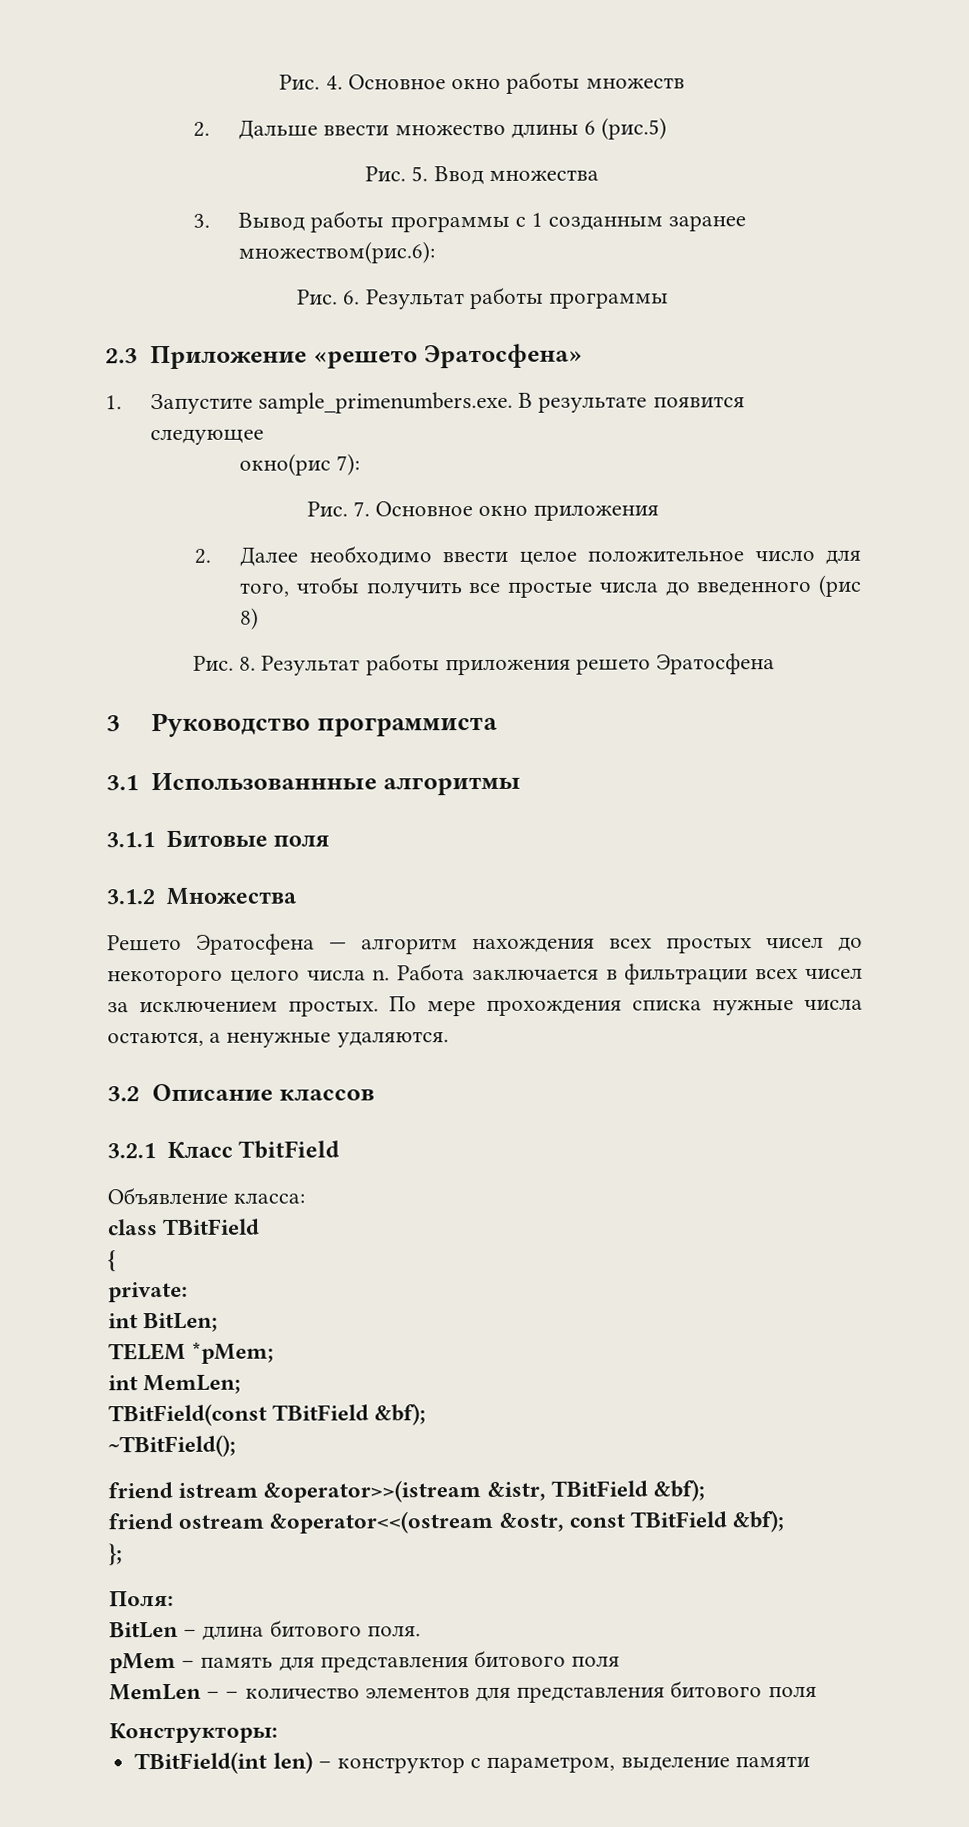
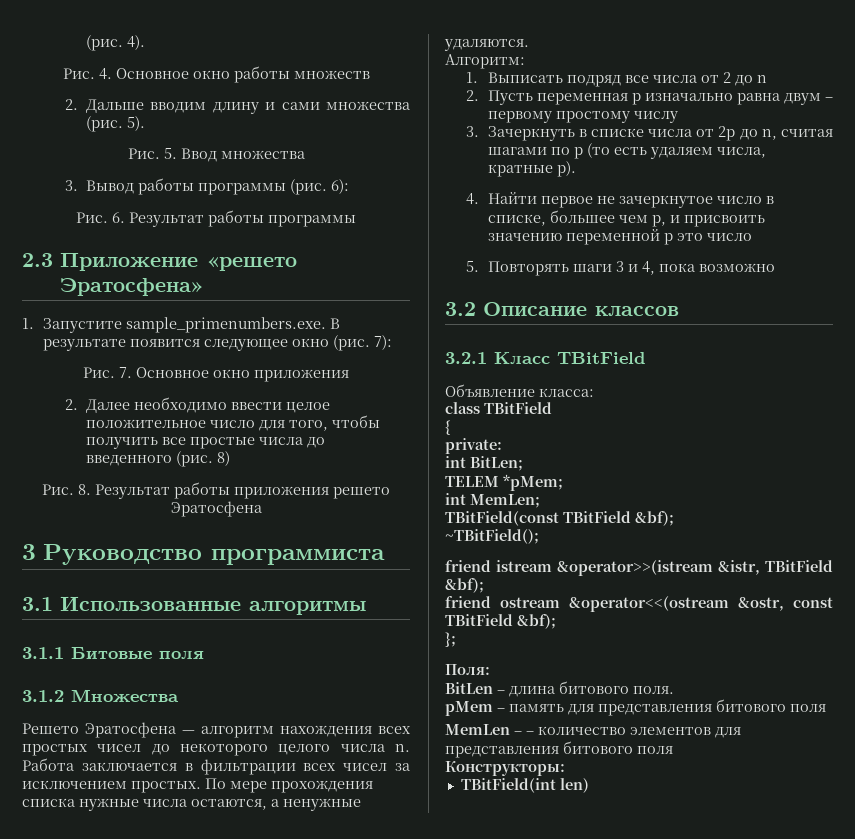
+ (рис. 4).
- 2. Дальше ввести множество длины 6 (рис.5)
+ 2. Дальше вводим длину и сами множества (рис. 5).
- 3. Вывод работы программы с 1 созданным заранее множеством(рис.6):
+ 3. Вывод работы программы (рис. 6):
- 1. Запустите sample_primenumbers.exe. В результате появится следующее
- окно(рис 7):
+ 1. Запустите sample_primenumbers.exe. В результате появится следующее окно (рис. 7):
- 2. Далее необходимо ввести целое положительное число для того, чтобы получить все простые числа до введенного (рис 8)
+ 2. Далее необходимо ввести целое положительное число для того, чтобы получить все простые числа до введенного (рис. 8)
- 3.1 Использованнные алгоритмы
+ 3.1 Использованные алгоритмы
+ Алгоритм:
+ 1. Выписать подряд все числа от 2 до n
+ 2. Пусть переменная p изначально равна двум – первому простому числу
+ 3. Зачеркнуть в списке числа от 2p до n, считая шагами по p (то есть удаляем числа, кратные p).
+ 4. Найти первое не зачеркнутое число в списке, большее чем p, и присвоить значению переменной p это число
+ 5. Повторять шаги 3 и 4, пока возможно
- 3.2.1 Класс TbitField
+ 3.2.1 Класс TBitField
- TBitField(int len) – конструктор с параметром, выделение памяти
+ TBitField(int len)

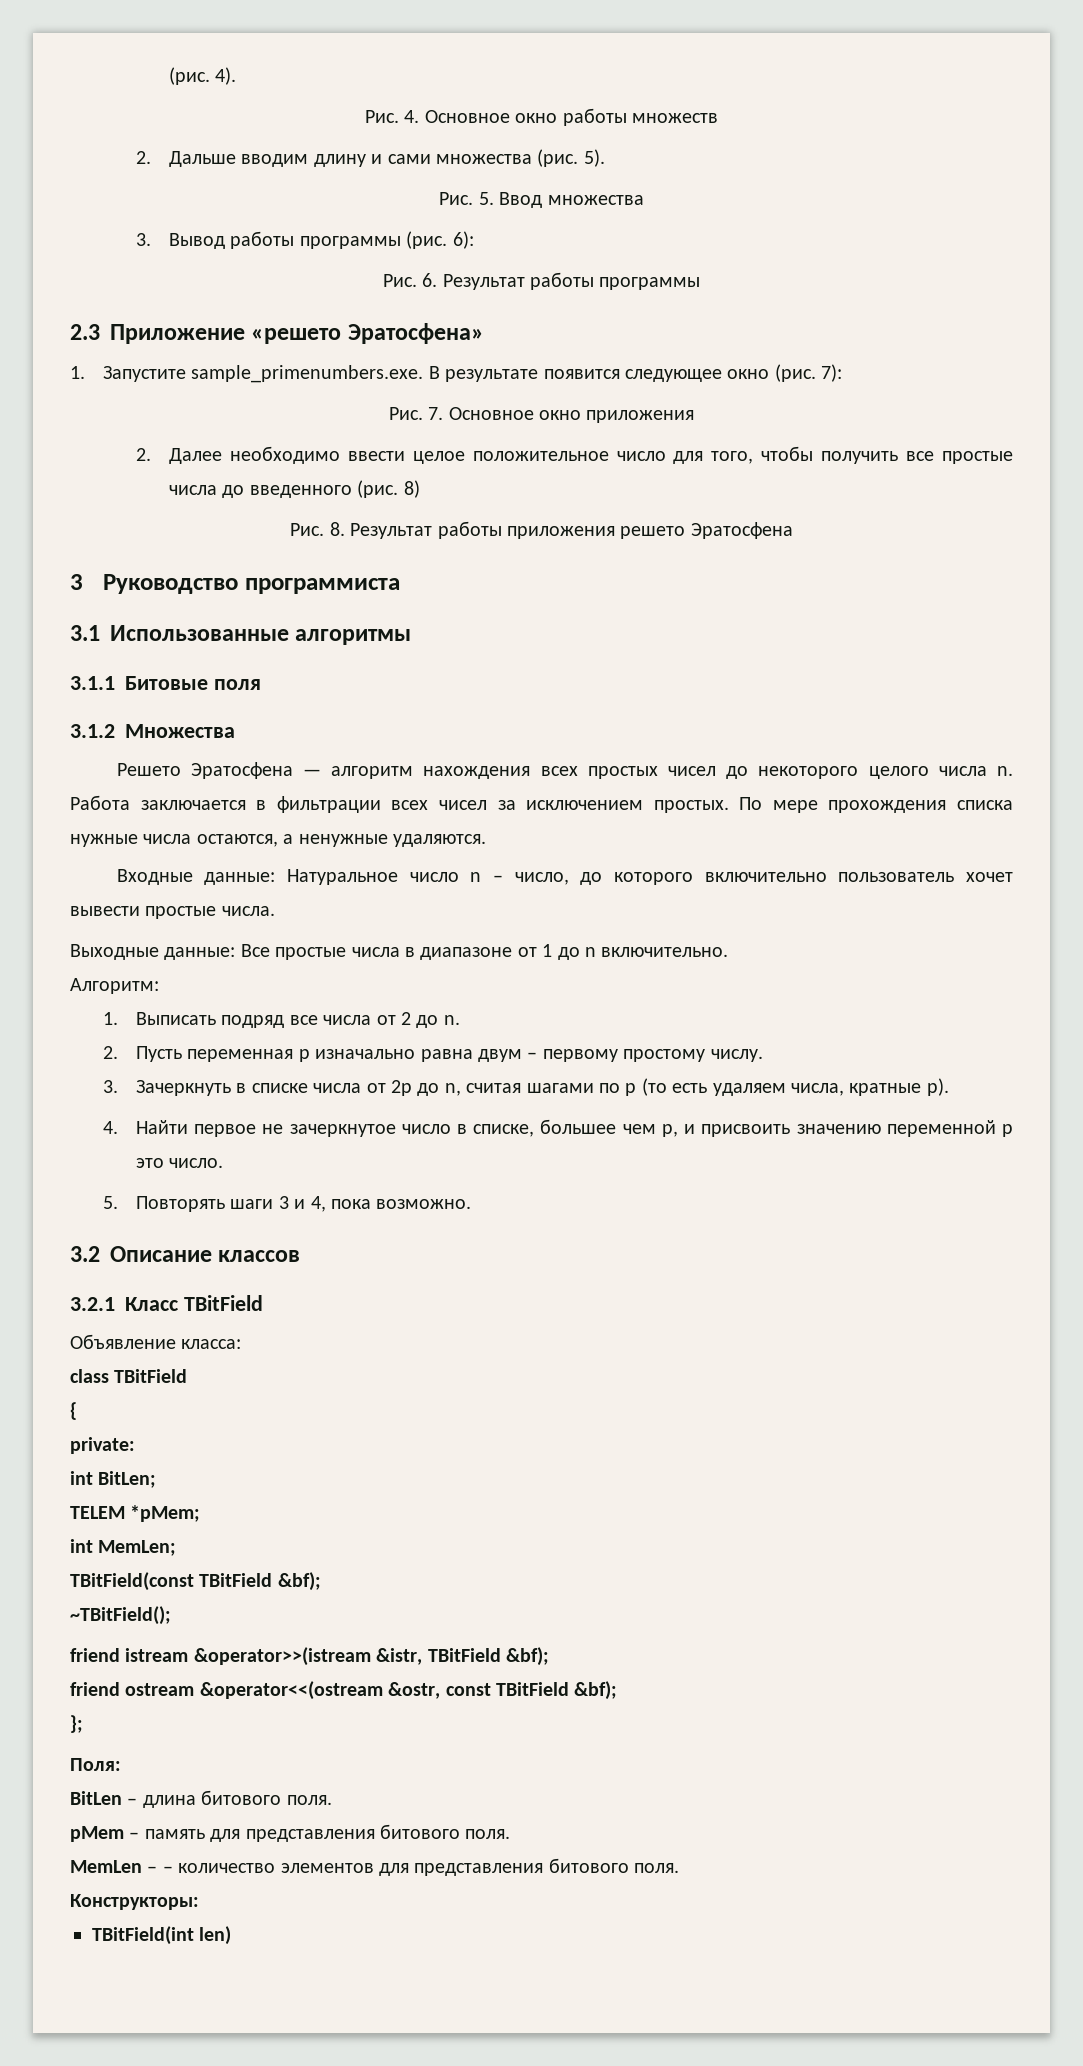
+ Входные данные: Натуральное число n – число, до которого включительно пользователь хочет вывести простые числа.
+ Выходные данные: Все простые числа в диапазоне от 1 до n включительно.
- 1. Выписать подряд все числа от 2 до n
+ 1. Выписать подряд все числа от 2 до n.
- 2. Пусть переменная p изначально равна двум – первому простому числу
+ 2. Пусть переменная p изначально равна двум – первому простому числу.
- 4. Найти первое не зачеркнутое число в списке, большее чем p, и присвоить значению переменной p это число
+ 4. Найти первое не зачеркнутое число в списке, большее чем p, и присвоить значению переменной p это число.
- 5. Повторять шаги 3 и 4, пока возможно
+ 5. Повторять шаги 3 и 4, пока возможно.
- pMem – память для представления битового поля
+ pMem – память для представления битового поля.
- MemLen – – количество элементов для представления битового поля
+ MemLen – – количество элементов для представления битового поля.

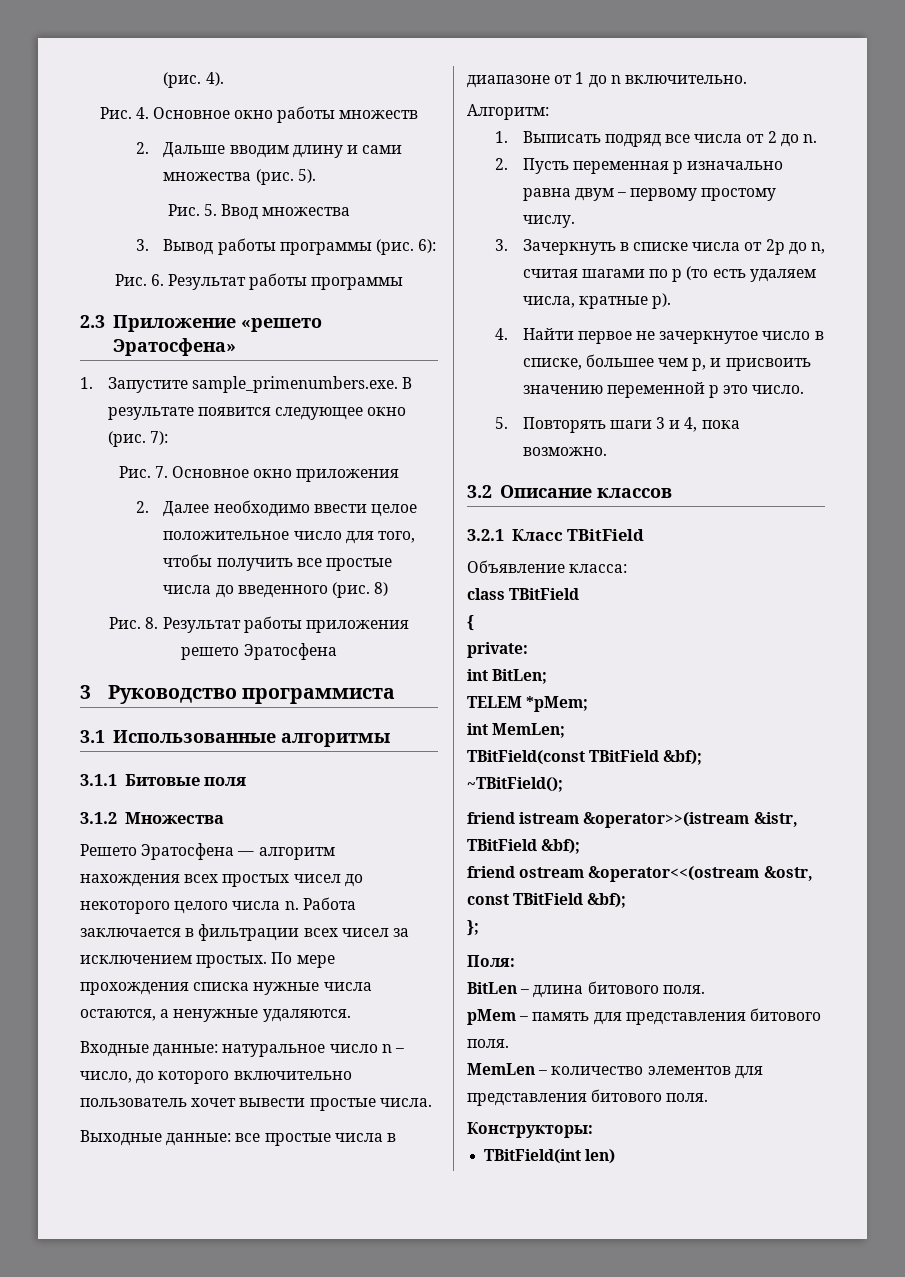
- Входные данные: Натуральное число n – число, до которого включительно пользователь хочет вывести простые числа.
+ Входные данные: натуральное число n – число, до которого включительно пользователь хочет вывести простые числа.
- Выходные данные: Все простые числа в диапазоне от 1 до n включительно.
+ Выходные данные: все простые числа в диапазоне от 1 до n включительно.
- MemLen – – количество элементов для представления битового поля.
+ MemLen – количество элементов для представления битового поля.

